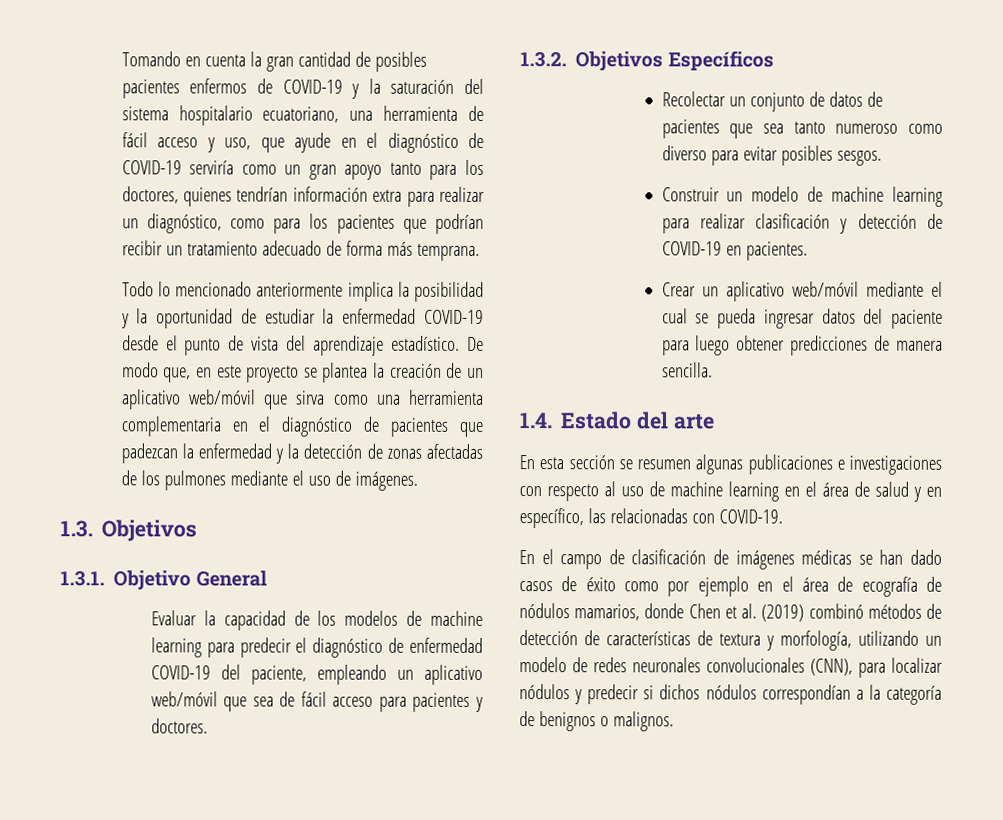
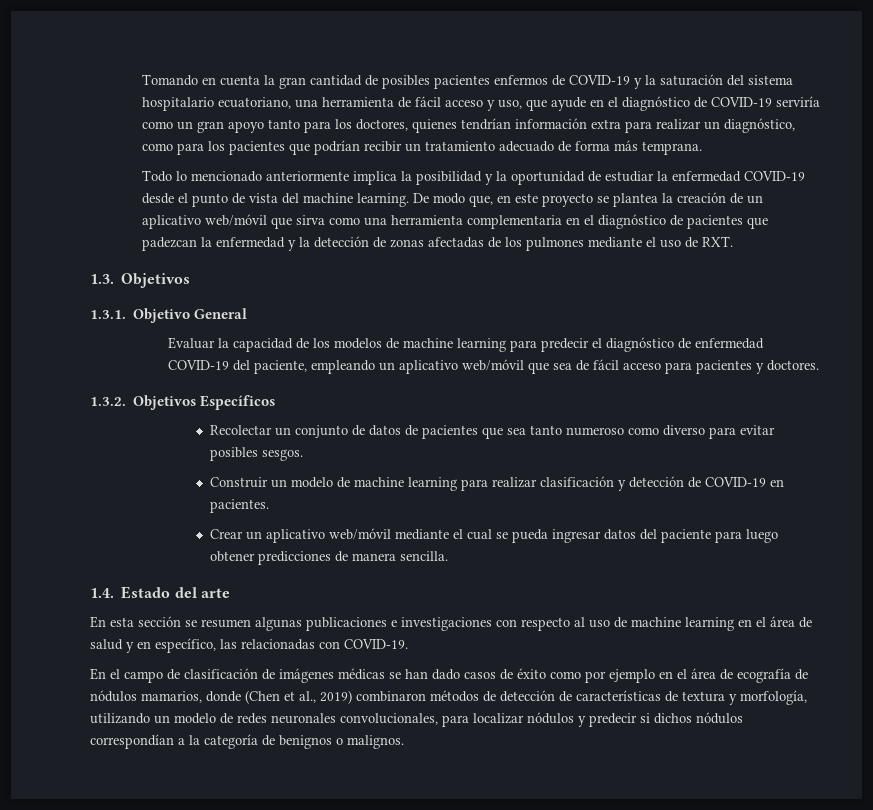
- Todo lo mencionado anteriormente implica la posibilidad y la oportunidad de estudiar la enfermedad COVID-19 desde el punto de vista del aprendizaje estadístico.
+ Todo lo mencionado anteriormente implica la posibilidad y la oportunidad de estudiar la enfermedad COVID-19 desde el punto de vista del machine learning.
- De modo que, en este proyecto se plantea la creación de un aplicativo web/móvil que sirva como una herramienta complementaria en el diagnóstico de pacientes que padezcan la enfermedad y la detección de zonas afectadas de los pulmones mediante el uso de imágenes.
+ De modo que, en este proyecto se plantea la creación de un aplicativo web/móvil que sirva como una herramienta complementaria en el diagnóstico de pacientes que padezcan la enfermedad y la detección de zonas afectadas de los pulmones mediante el uso de RXT.
- En el campo de clasificación de imágenes médicas se han dado casos de éxito como por ejemplo en el área de ecografía de nódulos mamarios, donde Chen et al. (2019) combinó métodos de detección de características de textura y morfología, utilizando un modelo de redes neuronales convolucionales (CNN), para localizar nódulos y predecir si dichos nódulos correspondían a la categoría de benignos o malignos.
+ En el campo de clasificación de imágenes médicas se han dado casos de éxito como por ejemplo en el área de ecografía de nódulos mamarios, donde (Chen et al., 2019) combinaron métodos de detección de características de textura y morfología, utilizando un modelo de redes neuronales convolucionales, para localizar nódulos y predecir si dichos nódulos correspondían a la categoría de benignos o malignos.

